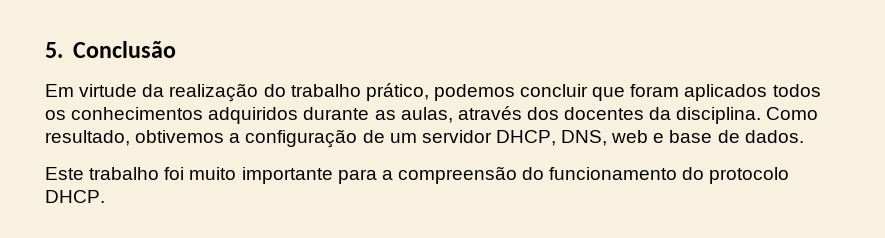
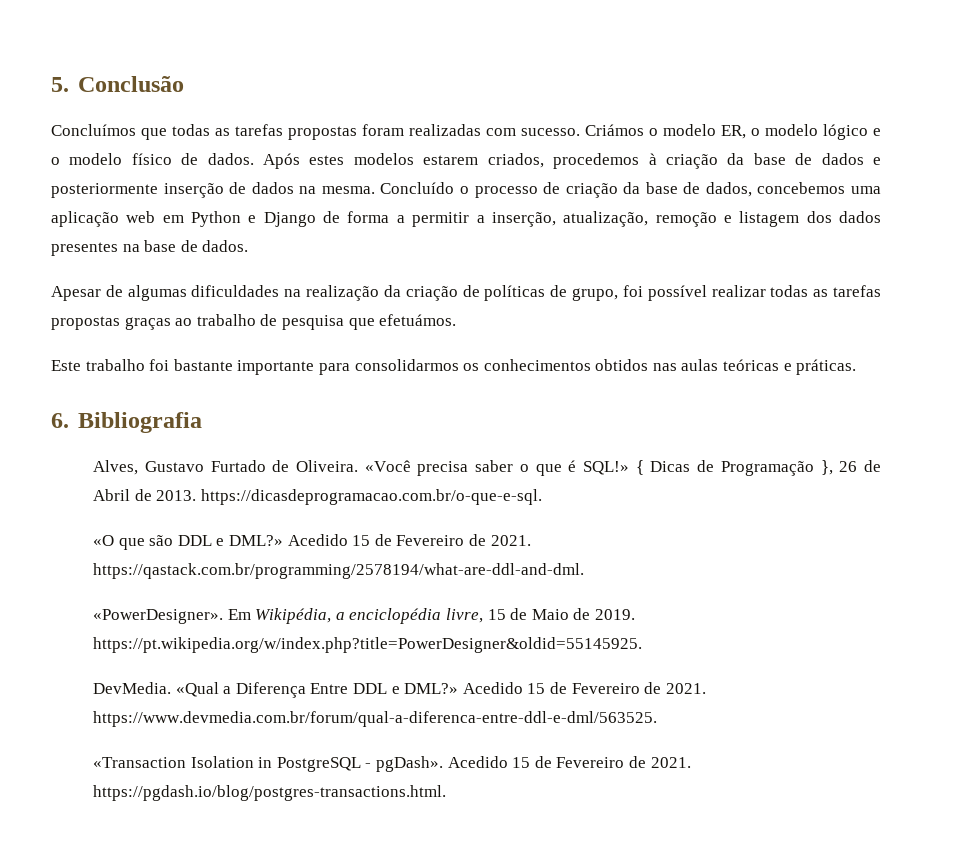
- Em virtude da realização do trabalho prático, podemos concluir que foram aplicados todos os conhecimentos adquiridos durante as aulas, através dos docentes da disciplina. Como resultado, obtivemos a configuração de um servidor DHCP, DNS, web e base de dados.
+ Concluímos que todas as tarefas propostas foram realizadas com sucesso. Criámos o modelo ER, o modelo lógico e o modelo físico de dados. Após estes modelos estarem criados, procedemos à criação da base de dados e posteriormente inserção de dados na mesma. Concluído o processo de criação da base de dados, concebemos uma aplicação web em Python e Django de forma a permitir a inserção, atualização, remoção e listagem dos dados presentes na base de dados.
+ Apesar de algumas dificuldades na realização da criação de políticas de grupo, foi possível realizar todas as tarefas propostas graças ao trabalho de pesquisa que efetuámos.
- Este trabalho foi muito importante para a compreensão do funcionamento do protocolo DHCP.
+ Este trabalho foi bastante importante para consolidarmos os conhecimentos obtidos nas aulas teóricas e práticas.
+ 6. Bibliografia
+ Alves, Gustavo Furtado de Oliveira. «Você precisa saber o que é SQL!» { Dicas de Programação }, 26 de Abril de 2013. https://dicasdeprogramacao.com.br/o-que-e-sql.
+ «O que são DDL e DML?» Acedido 15 de Fevereiro de 2021. https://qastack.com.br/programming/2578194/what-are-ddl-and-dml.
+ «PowerDesigner». Em Wikipédia, a enciclopédia livre, 15 de Maio de 2019. https://pt.wikipedia.org/w/index.php?title=PowerDesigner&oldid=55145925.
+ DevMedia. «Qual a Diferença Entre DDL e DML?» Acedido 15 de Fevereiro de 2021. https://www.devmedia.com.br/forum/qual-a-diferenca-entre-ddl-e-dml/563525.
+ «Transaction Isolation in PostgreSQL - pgDash». Acedido 15 de Fevereiro de 2021. https://pgdash.io/blog/postgres-transactions.html.

